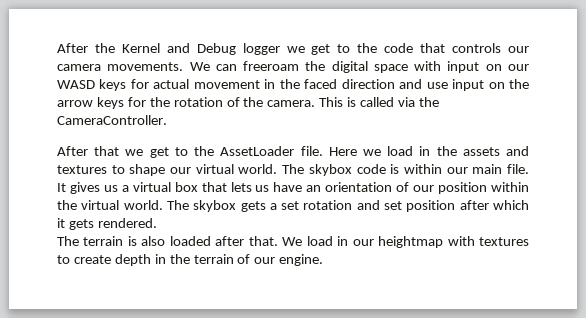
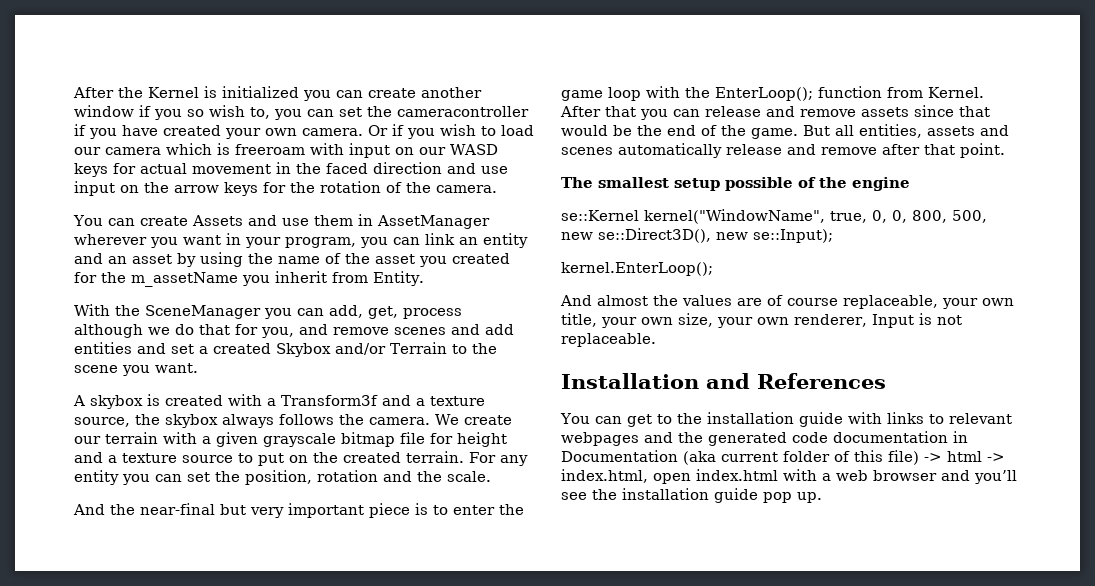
- After the Kernel and Debug logger we get to the code that controls our camera movements. We can freeroam the digital space with input on our WASD keys for actual movement in the faced direction and use input on the arrow keys for the rotation of the camera. This is called via the CameraController.
- After that we get to the AssetLoader file. Here we load in the assets and textures to shape our virtual world. The skybox code is within our main file. It gives us a virtual box that lets us have an orientation of our position within the virtual world. The skybox gets a set rotation and set position after which it gets rendered.
- The terrain is also loaded after that. We load in our heightmap with textures to create depth in the terrain of our engine.
+ After the Kernel is initialized you can create another window if you so wish to, you can set the cameracontroller if you have created your own camera. Or if you wish to load our camera which is freeroam with input on our WASD keys for actual movement in the faced direction and use input on the arrow keys for the rotation of the camera.
+ You can create Assets and use them in AssetManager wherever you want in your program, you can link an entity and an asset by using the name of the asset you created for the m_assetName you inherit from Entity.
+ With the SceneManager you can add, get, process although we do that for you, and remove scenes and add entities and set a created Skybox and/or Terrain to the scene you want.
+ A skybox is created with a Transform3f and a texture source, the skybox always follows the camera. We create our terrain with a given grayscale bitmap file for height and a texture source to put on the created terrain. For any entity you can set the position, rotation and the scale.
+ And the near-final but very important piece is to enter the game loop with the EnterLoop(); function from Kernel. After that you can release and remove assets since that would be the end of the game. But all entities, assets and scenes automatically release and remove after that point.
+ The smallest setup possible of the engine
+ se::Kernel kernel("WindowName", true, 0, 0, 800, 500, new se::Direct3D(), new se::Input);
+ kernel.EnterLoop();
+ And almost the values are of course replaceable, your own title, your own size, your own renderer, Input is not replaceable.
+ Installation and References
+ You can get to the installation guide with links to relevant webpages and the generated code documentation in Documentation (aka current folder of this file) -> html -> index.html, open index.html with a web browser and you’ll see the installation guide pop up.

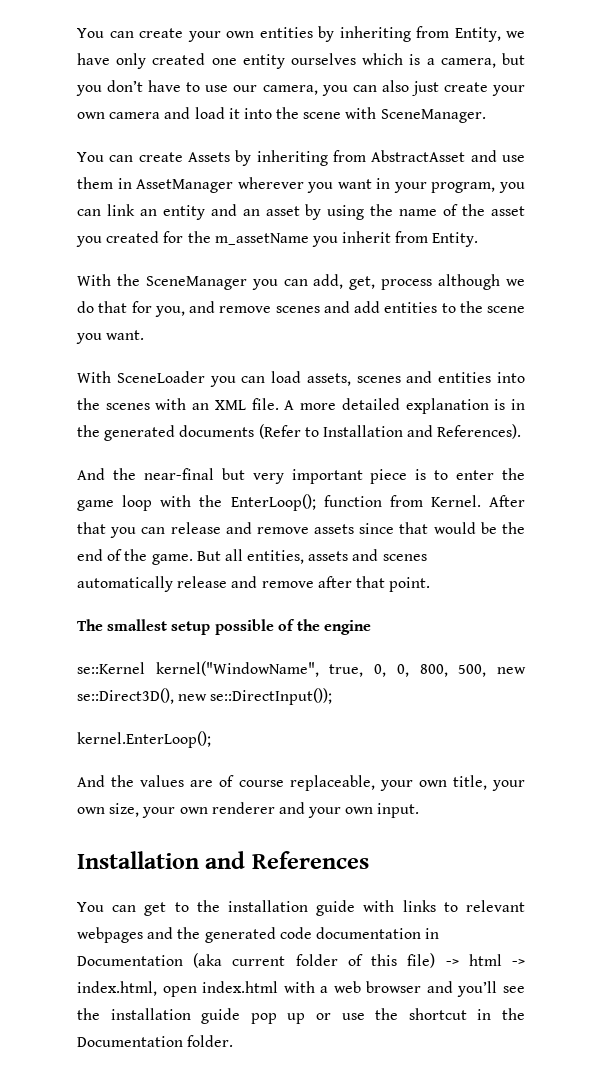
- After the Kernel is initialized you can create another window if you so wish to, you can set the cameracontroller if you have created your own camera. Or if you wish to load our camera which is freeroam with input on our WASD keys for actual movement in the faced direction and use input on the arrow keys for the rotation of the camera.
+ You can create your own entities by inheriting from Entity, we have only created one entity ourselves which is a camera, but you don’t have to use our camera, you can also just create your own camera and load it into the scene with SceneManager.
- You can create Assets and use them in AssetManager wherever you want in your program, you can link an entity and an asset by using the name of the asset you created for the m_assetName you inherit from Entity.
+ You can create Assets by inheriting from AbstractAsset and use them in AssetManager wherever you want in your program, you can link an entity and an asset by using the name of the asset you created for the m_assetName you inherit from Entity.
- With the SceneManager you can add, get, process although we do that for you, and remove scenes and add entities and set a created Skybox and/or Terrain to the scene you want.
+ With the SceneManager you can add, get, process although we do that for you, and remove scenes and add entities to the scene you want.
- A skybox is created with a Transform3f and a texture source, the skybox always follows the camera. We create our terrain with a given grayscale bitmap file for height and a texture source to put on the created terrain. For any entity you can set the position, rotation and the scale.
+ With SceneLoader you can load assets, scenes and entities into the scenes with an XML file. A more detailed explanation is in the generated documents (Refer to Installation and References).
- se::Kernel kernel("WindowName", true, 0, 0, 800, 500, new se::Direct3D(), new se::Input);
+ se::Kernel kernel("WindowName", true, 0, 0, 800, 500, new se::Direct3D(), new se::DirectInput());
- And almost the values are of course replaceable, your own title, your own size, your own renderer, Input is not replaceable.
+ And the values are of course replaceable, your own title, your own size, your own renderer and your own input.
- You can get to the installation guide with links to relevant webpages and the generated code documentation in Documentation (aka current folder of this file) -> html -> index.html, open index.html with a web browser and you’ll see the installation guide pop up.
+ You can get to the installation guide with links to relevant webpages and the generated code documentation in Documentation (aka current folder of this file) -> html -> index.html, open index.html with a web browser and you’ll see the installation guide pop up or use the shortcut in the Documentation folder.

